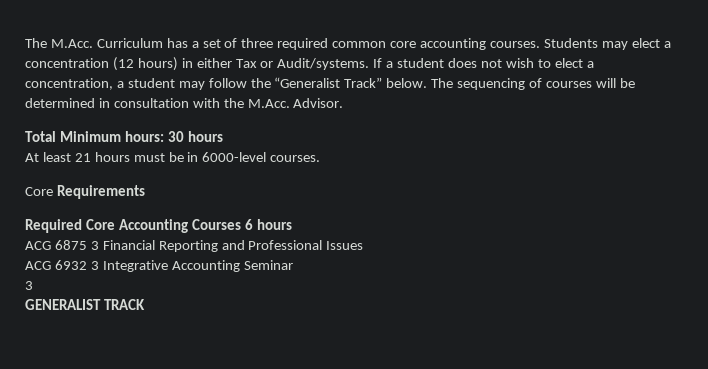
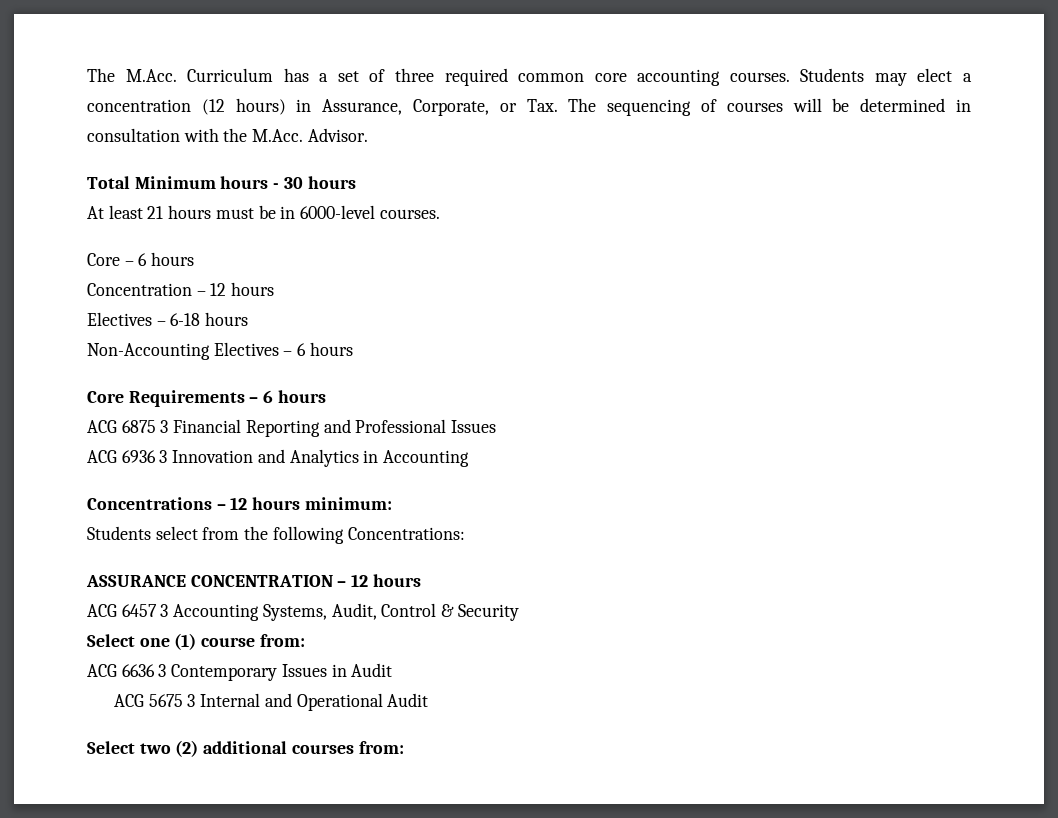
- Students may elect a concentration (12 hours) in either Tax or Audit/systems. If a student does not wish to elect a concentration, a student may follow the “Generalist Track” below. The sequencing of courses will be determined in consultation with the M.Acc. Advisor.
+ Students may elect a concentration (12 hours) in Assurance, Corporate, or Tax. The sequencing of courses will be determined in consultation with the M.Acc. Advisor.
- Total Minimum hours: 30 hours
+ Total Minimum hours - 30 hours
- Core Requirements
- Required Core Accounting Courses 6 hours
+ Core – 6 hours
+ Concentration – 12 hours
+ Electives – 6-18 hours
+ Non-Accounting Electives – 6 hours
+ Core Requirements – 6 hours
- ACG 6932 3 Integrative Accounting Seminar
- 3
- GENERALIST TRACK
+ ACG 6936 3 Innovation and Analytics in Accounting
+ Concentrations – 12 hours minimum:
+ Students select from the following Concentrations:
+ ASSURANCE CONCENTRATION – 12 hours
+ ACG 6457 3 Accounting Systems, Audit, Control & Security
+ Select one (1) course from:
+ ACG 6636 3 Contemporary Issues in Audit
+ ACG 5675 3 Internal and Operational Audit
+ Select two (2) additional courses from:

